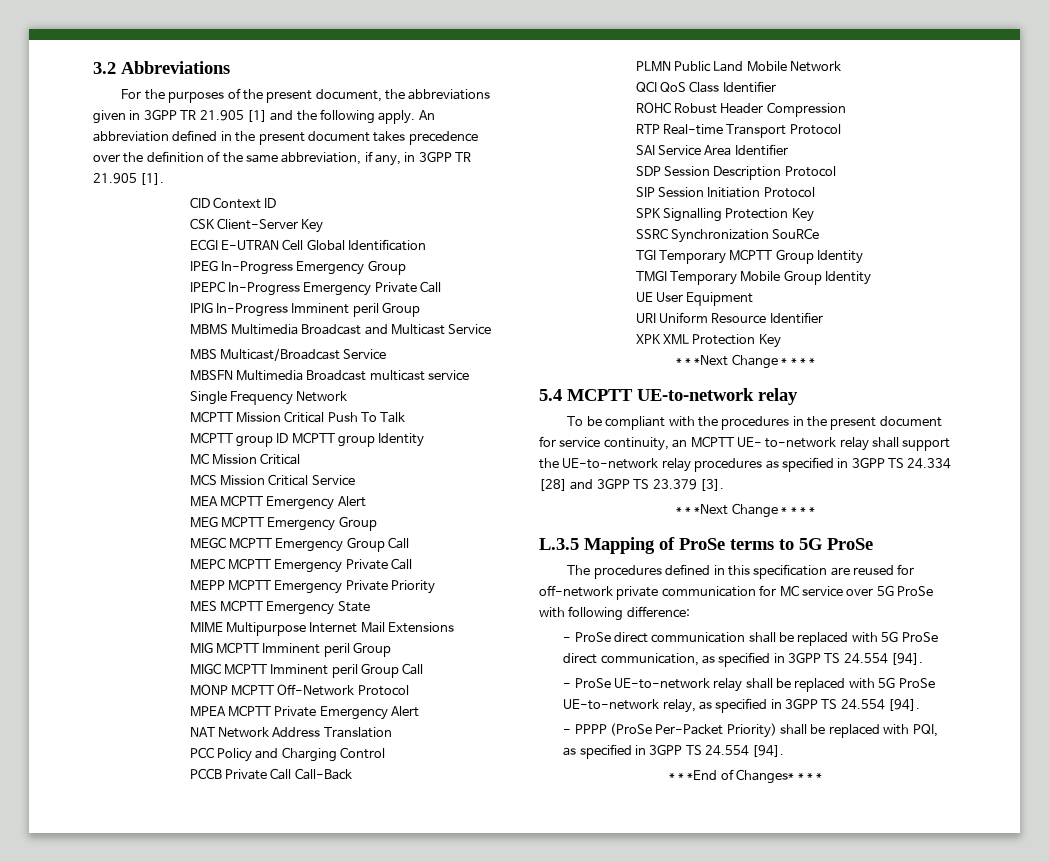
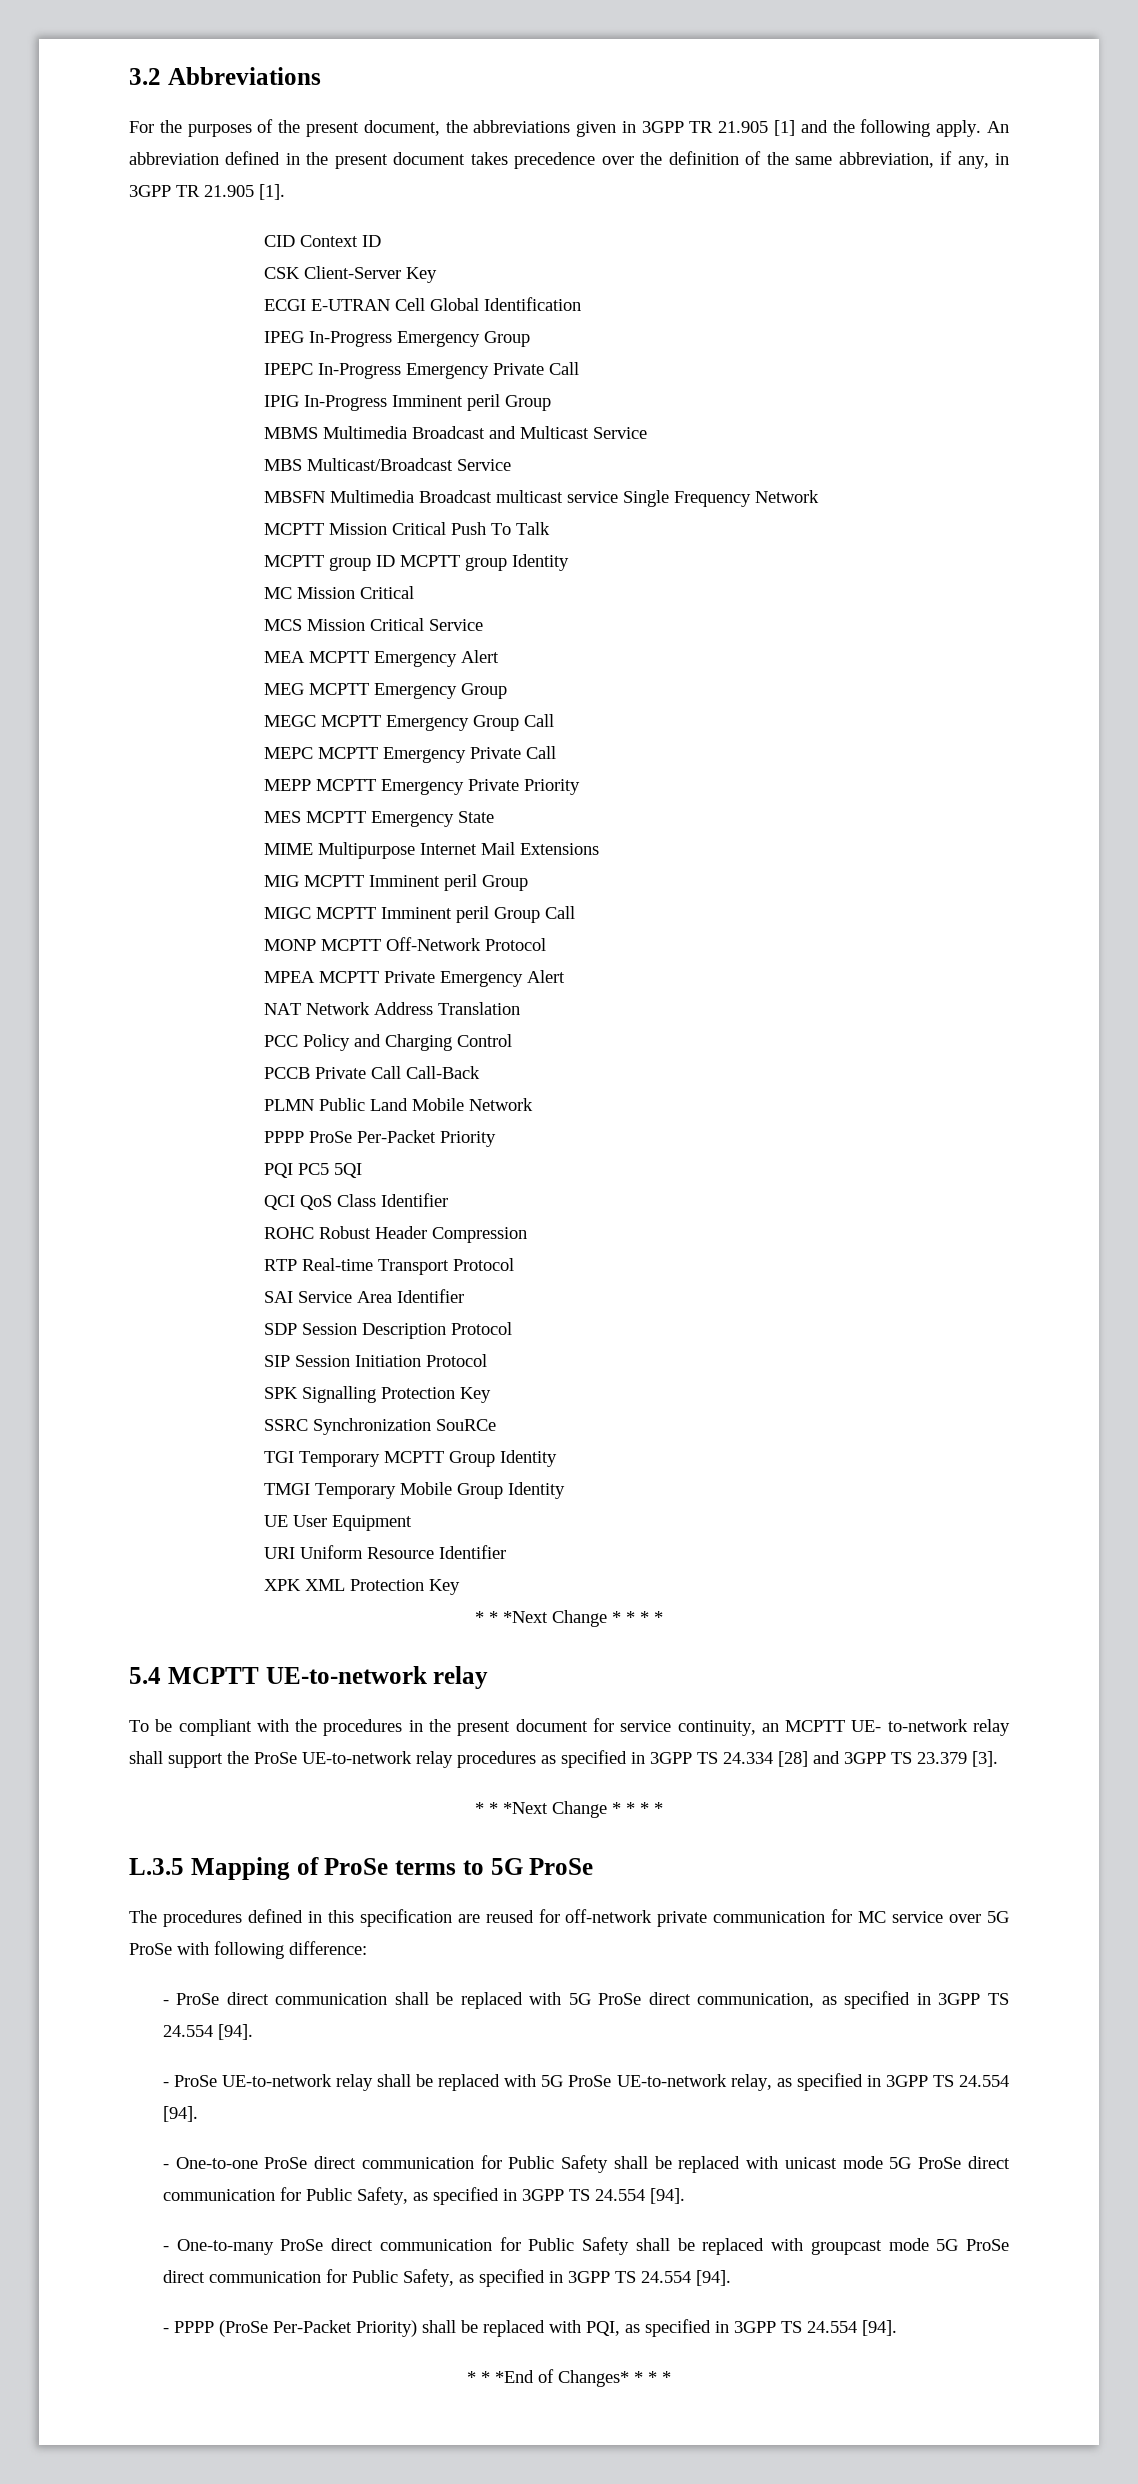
+ PPPP ProSe Per-Packet Priority
+ PQI PC5 5QI
- To be compliant with the procedures in the present document for service continuity, an MCPTT UE- to-network relay shall support the UE-to-network relay procedures as specified in 3GPP TS 24.334 [28] and 3GPP TS 23.379 [3].
+ To be compliant with the procedures in the present document for service continuity, an MCPTT UE- to-network relay shall support the ProSe UE-to-network relay procedures as specified in 3GPP TS 24.334 [28] and 3GPP TS 23.379 [3].
+ - One-to-one ProSe direct communication for Public Safety shall be replaced with unicast mode 5G ProSe direct communication for Public Safety, as specified in 3GPP TS 24.554 [94].
+ - One-to-many ProSe direct communication for Public Safety shall be replaced with groupcast mode 5G ProSe direct communication for Public Safety, as specified in 3GPP TS 24.554 [94].

